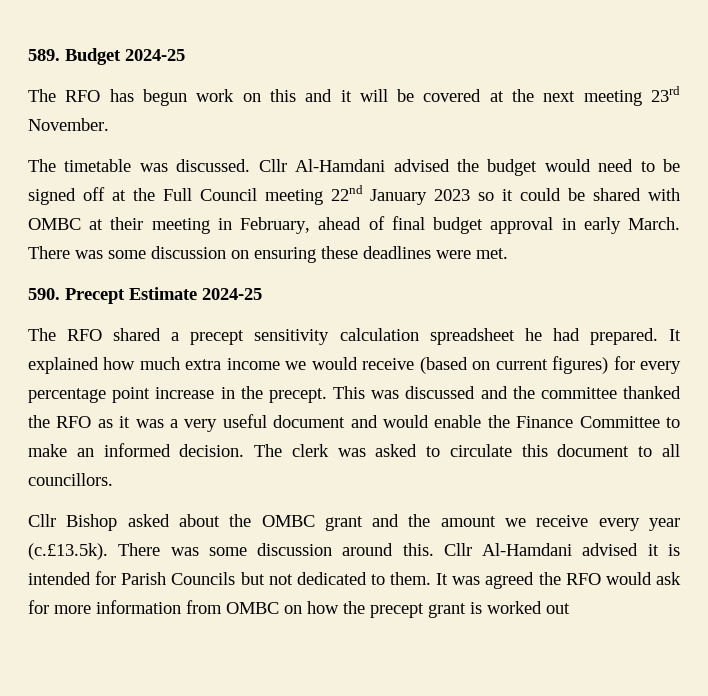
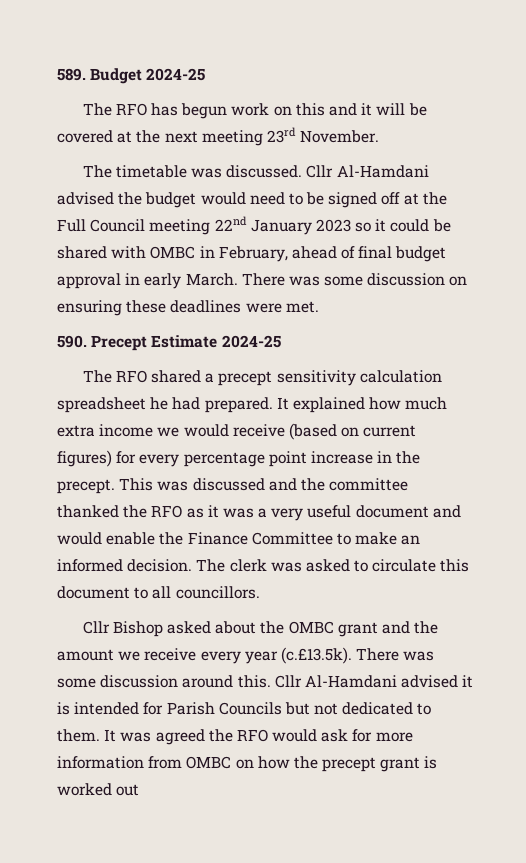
- Cllr Al-Hamdani advised the budget would need to be signed off at the Full Council meeting 22nd January 2023 so it could be shared with OMBC at their meeting in February, ahead of final budget approval in early March.
+ Cllr Al-Hamdani advised the budget would need to be signed off at the Full Council meeting 22nd January 2023 so it could be shared with OMBC in February, ahead of final budget approval in early March.

